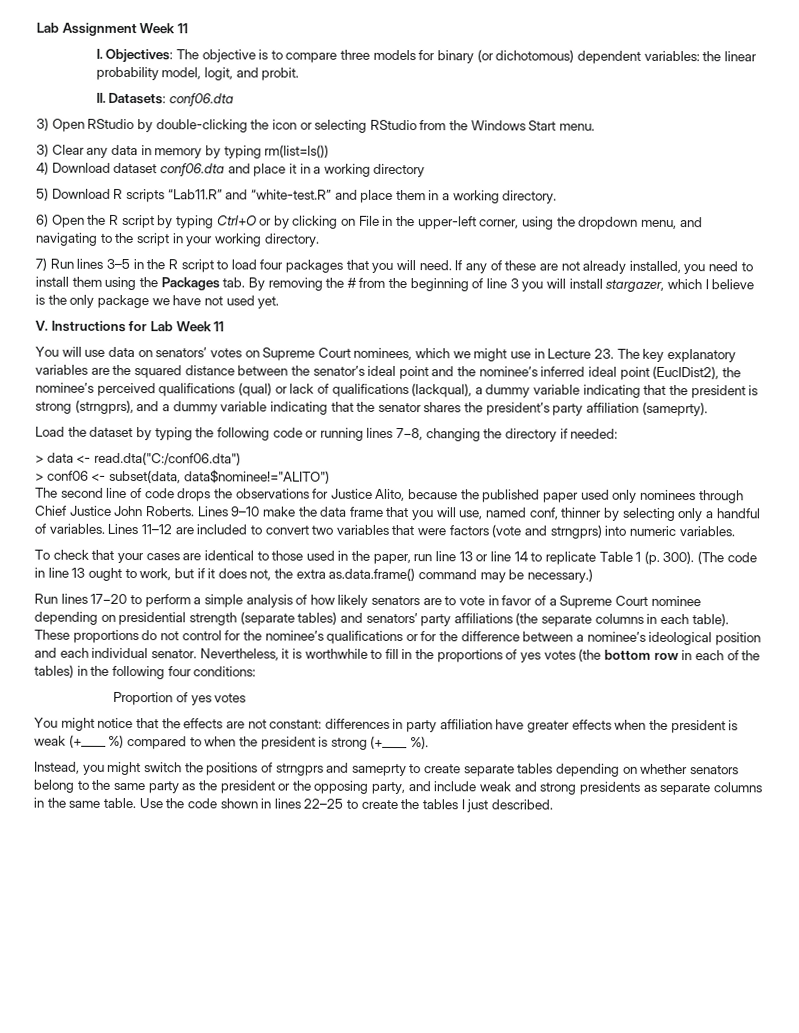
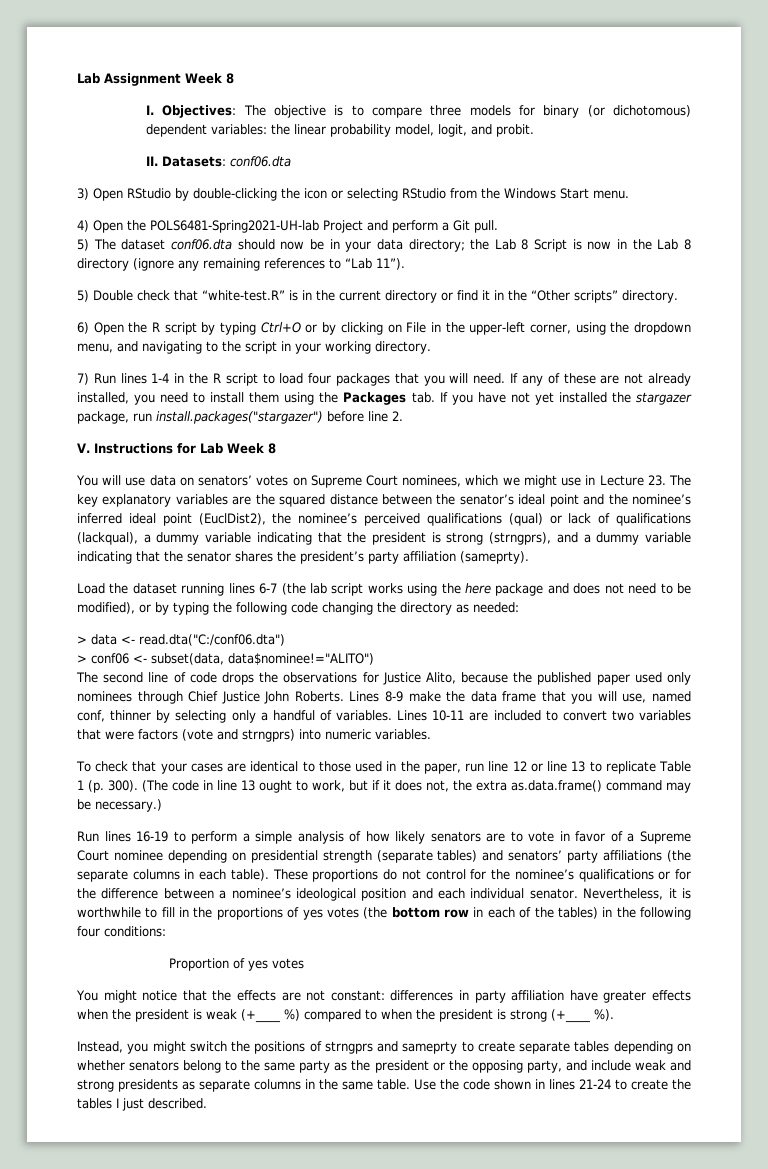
- Lab Assignment Week 11
+ Lab Assignment Week 8
- 3) Clear any data in memory by typing rm(list=ls())
- 4) Download dataset conf06.dta and place it in a working directory
- 5) Download R scripts “Lab11.R” and “white-test.R” and place them in a working directory.
+ 4) Open the POLS6481-Spring2021-UH-lab Project and perform a Git pull.
+ 5) The dataset conf06.dta should now be in your data directory; the Lab 8 Script is now in the Lab 8 directory (ignore any remaining references to “Lab 11”).
+ 5) Double check that “white-test.R” is in the current directory or find it in the “Other scripts” directory.
- 7) Run lines 3–5 in the R script to load four packages that you will need.
+ 7) Run lines 1-4 in the R script to load four packages that you will need.
- If any of these are not already installed, you need to install them using the Packages tab. By removing the # from the beginning of line 3 you will install stargazer, which I believe is the only package we have not used yet.
+ If any of these are not already installed, you need to install them using the Packages tab. If you have not yet installed the stargazer package, run install.packages("stargazer") before line 2.
- V. Instructions for Lab Week 11
+ V. Instructions for Lab Week 8
- Load the dataset by typing the following code or running lines 7−8, changing the directory if needed:
+ Load the dataset running lines 6-7 (the lab script works using the here package and does not need to be modified), or by typing the following code changing the directory as needed:
- Lines 9–10 make the data frame that you will use, named conf, thinner by selecting only a handful of variables.
+ Lines 8-9 make the data frame that you will use, named conf, thinner by selecting only a handful of variables.
- Lines 11–12 are included to convert two variables that were factors (vote and strngprs) into numeric variables.
+ Lines 10-11 are included to convert two variables that were factors (vote and strngprs) into numeric variables.
- To check that your cases are identical to those used in the paper, run line 13 or line 14 to replicate Table 1 (p. 300).
+ To check that your cases are identical to those used in the paper, run line 12 or line 13 to replicate Table 1 (p. 300).
- Run lines 17−20 to perform a simple analysis of how likely senators are to vote in favor of a Supreme Court nominee depending on presidential strength (separate tables) and senators’ party affiliations (the separate columns in each table).
+ Run lines 16-19 to perform a simple analysis of how likely senators are to vote in favor of a Supreme Court nominee depending on presidential strength (separate tables) and senators’ party affiliations (the separate columns in each table).
- Use the code shown in lines 22–25 to create the tables I just described.
+ Use the code shown in lines 21-24 to create the tables I just described.

